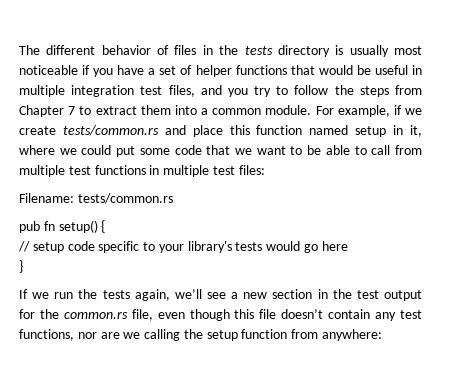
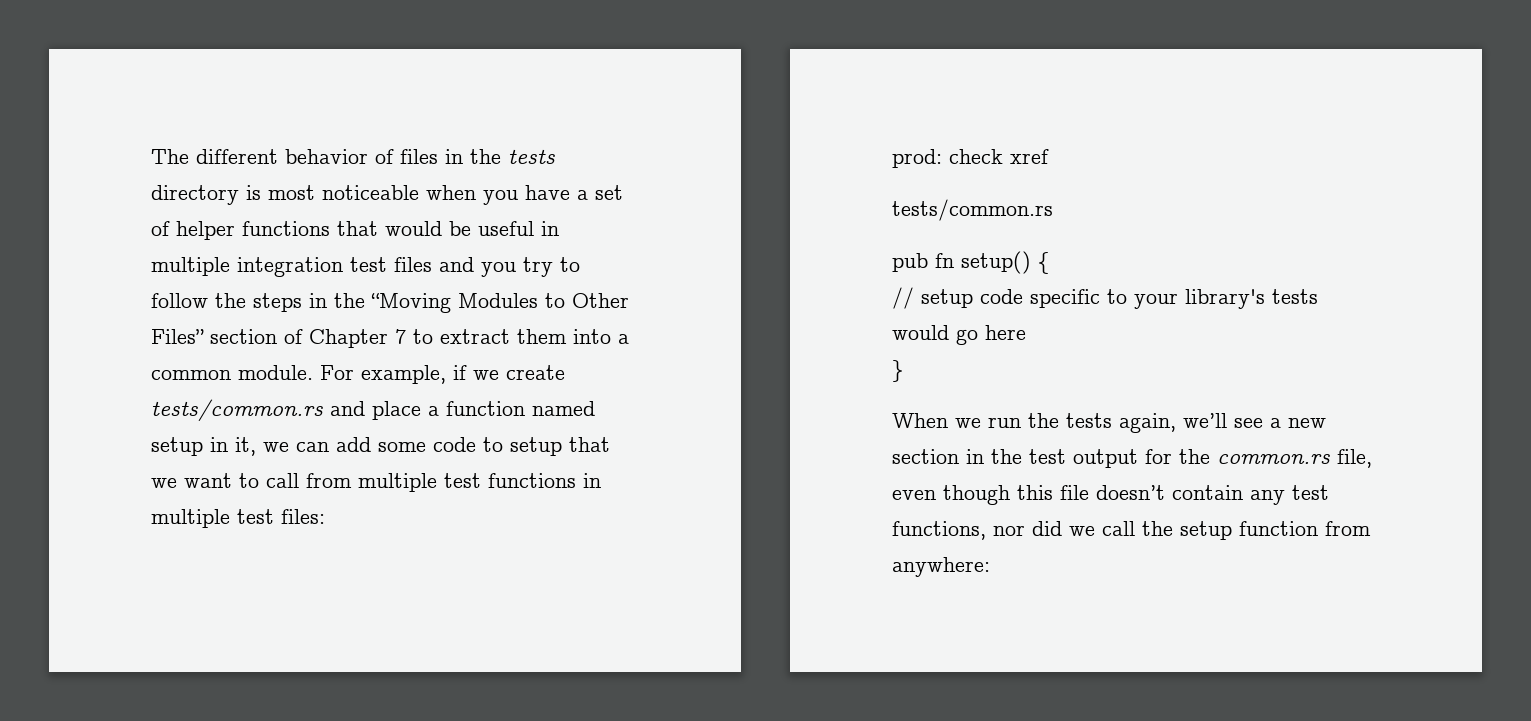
- The different behavior of files in the tests directory is usually most noticeable if you have a set of helper functions that would be useful in multiple integration test files, and you try to follow the steps from Chapter 7 to extract them into a common module.
+ The different behavior of files in the tests directory is most noticeable when you have a set of helper functions that would be useful in multiple integration test files and you try to follow the steps in the “Moving Modules to Other Files” section of Chapter 7 to extract them into a common module.
- For example, if we create tests/common.rs and place this function named setup in it, where we could put some code that we want to be able to call from multiple test functions in multiple test files:
+ For example, if we create tests/common.rs and place a function named setup in it, we can add some code to setup that we want to call from multiple test functions in multiple test files:
- Filename: tests/common.rs
+ prod: check xref
+ tests/common.rs
- If we run the tests again, we’ll see a new section in the test output for the common.rs file, even though this file doesn’t contain any test functions, nor are we calling the setup function from anywhere:
+ When we run the tests again, we’ll see a new section in the test output for the common.rs file, even though this file doesn’t contain any test functions, nor did we call the setup function from anywhere:

